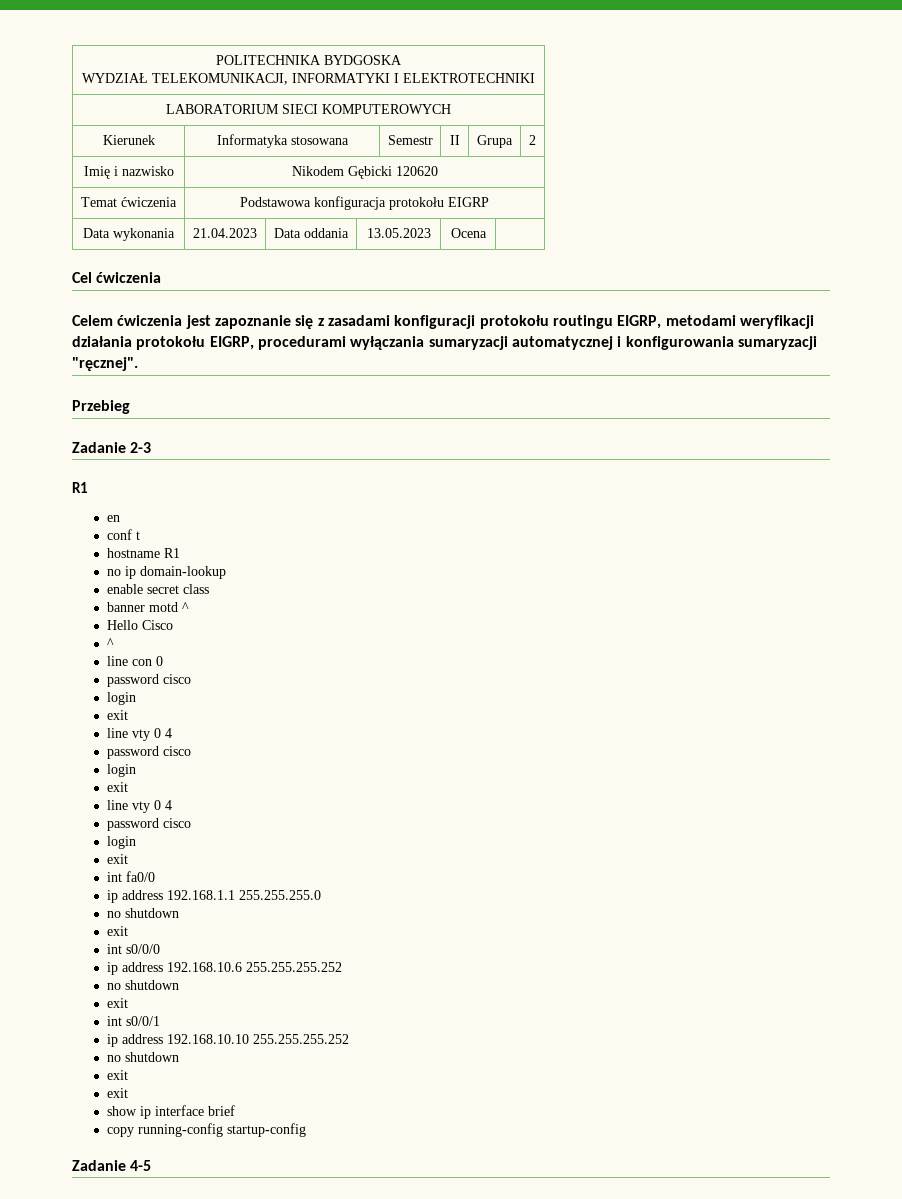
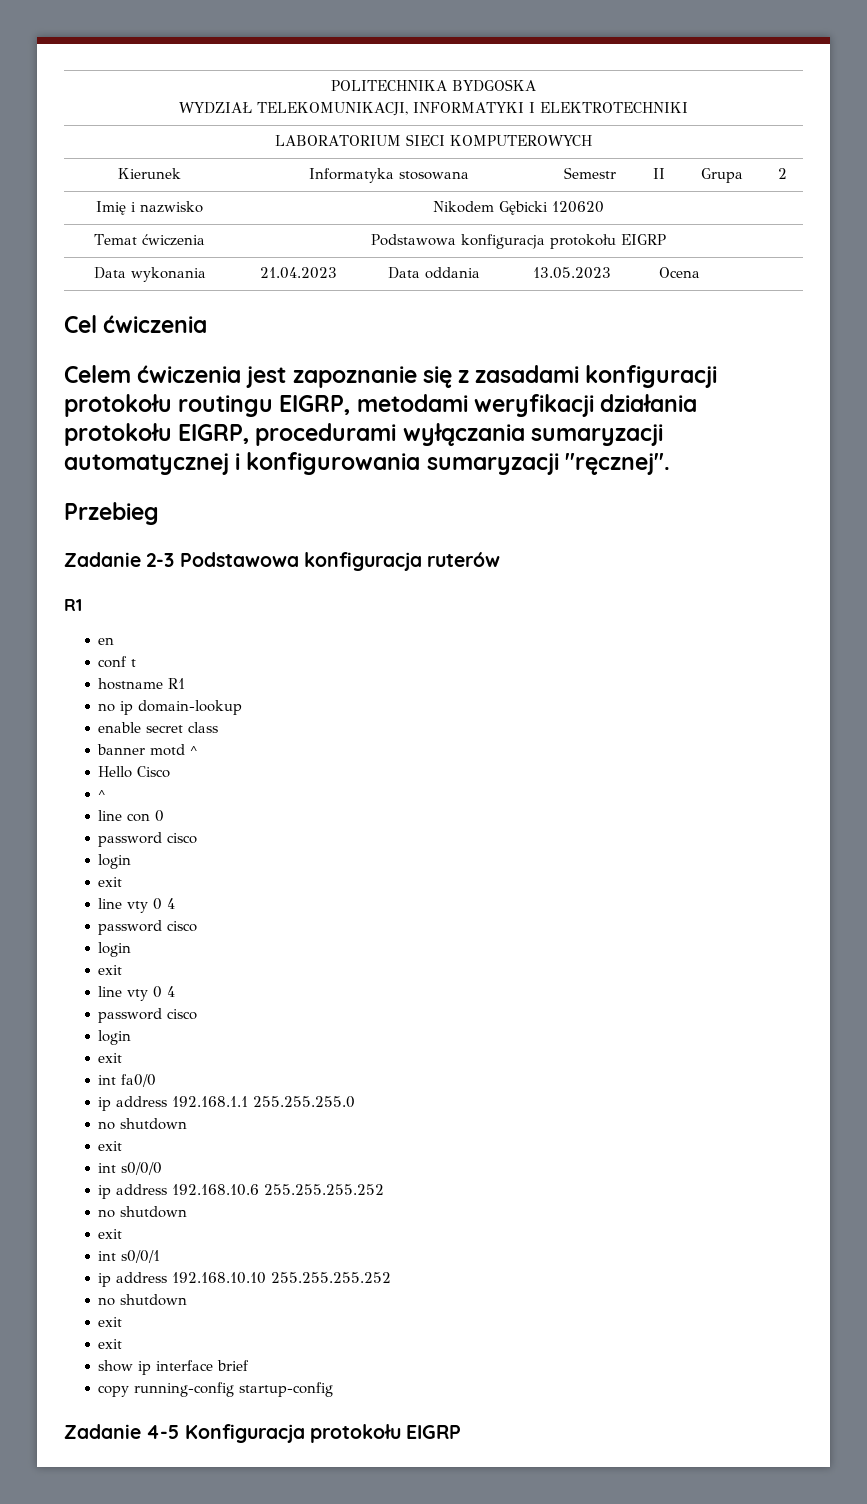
- Zadanie 2-3
+ Zadanie 2-3 Podstawowa konfiguracja ruterów
- Zadanie 4-5
+ Zadanie 4-5 Konfiguracja protokołu EIGRP

